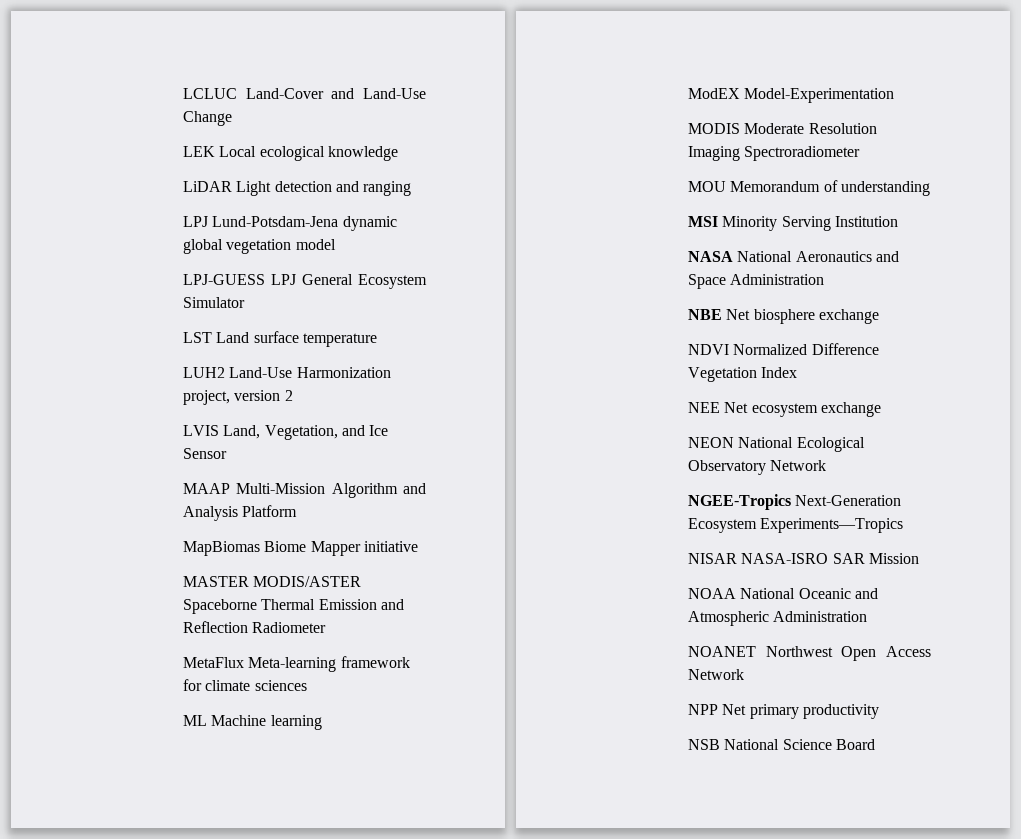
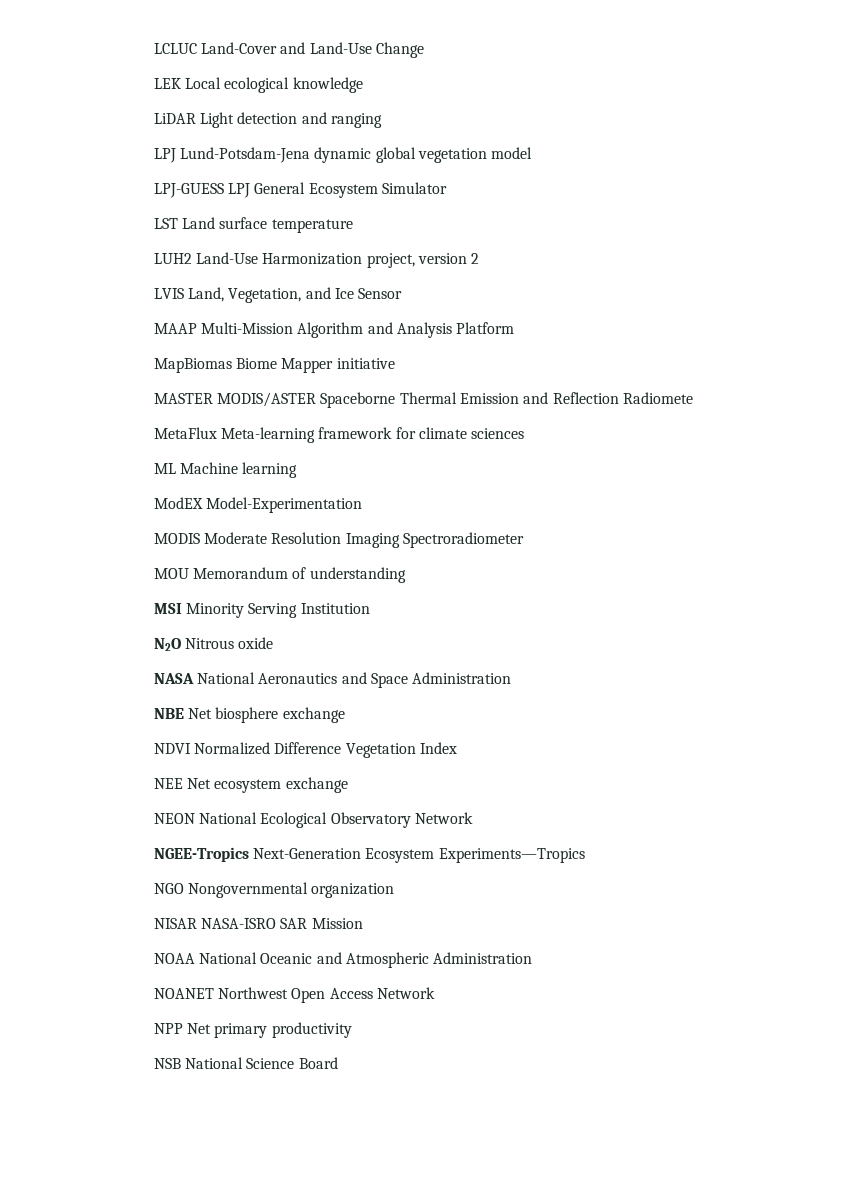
- MASTER MODIS/ASTER Spaceborne Thermal Emission and Reflection Radiometer
+ MASTER MODIS/ASTER Spaceborne Thermal Emission and Reflection Radiomete
+ N2O Nitrous oxide
+ NGO Nongovernmental organization

